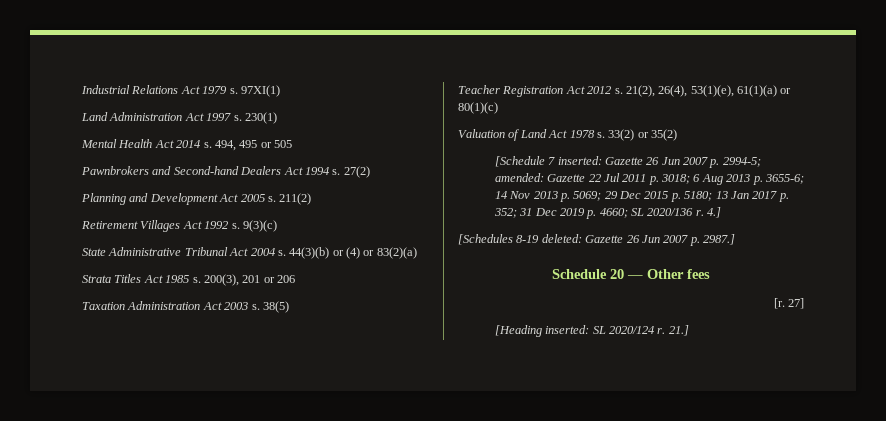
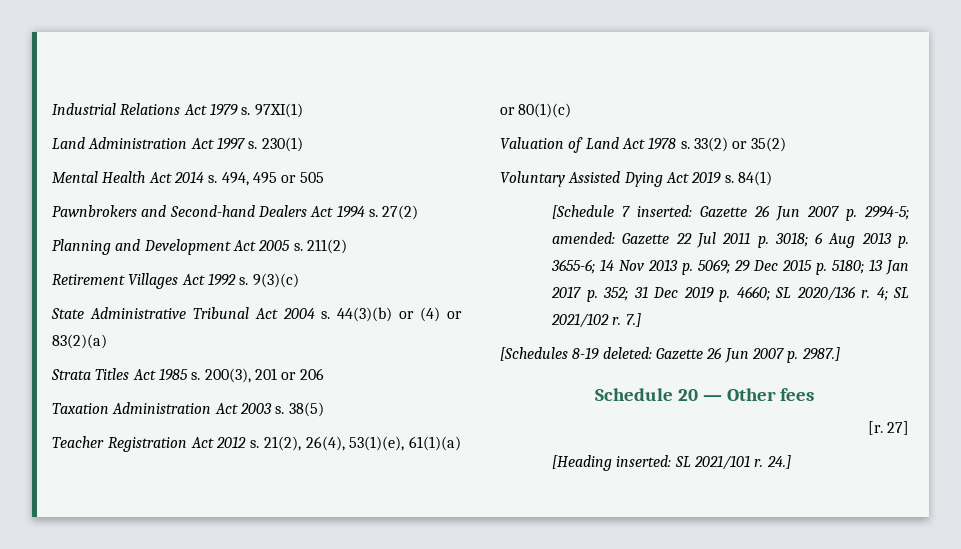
+ Voluntary Assisted Dying Act 2019 s. 84(1)
- 4.]
+ 4; SL 2021/102 r. 7.]
- [Heading inserted: SL 2020/124 r. 21.]
+ [Heading inserted: SL 2021/101 r. 24.]

